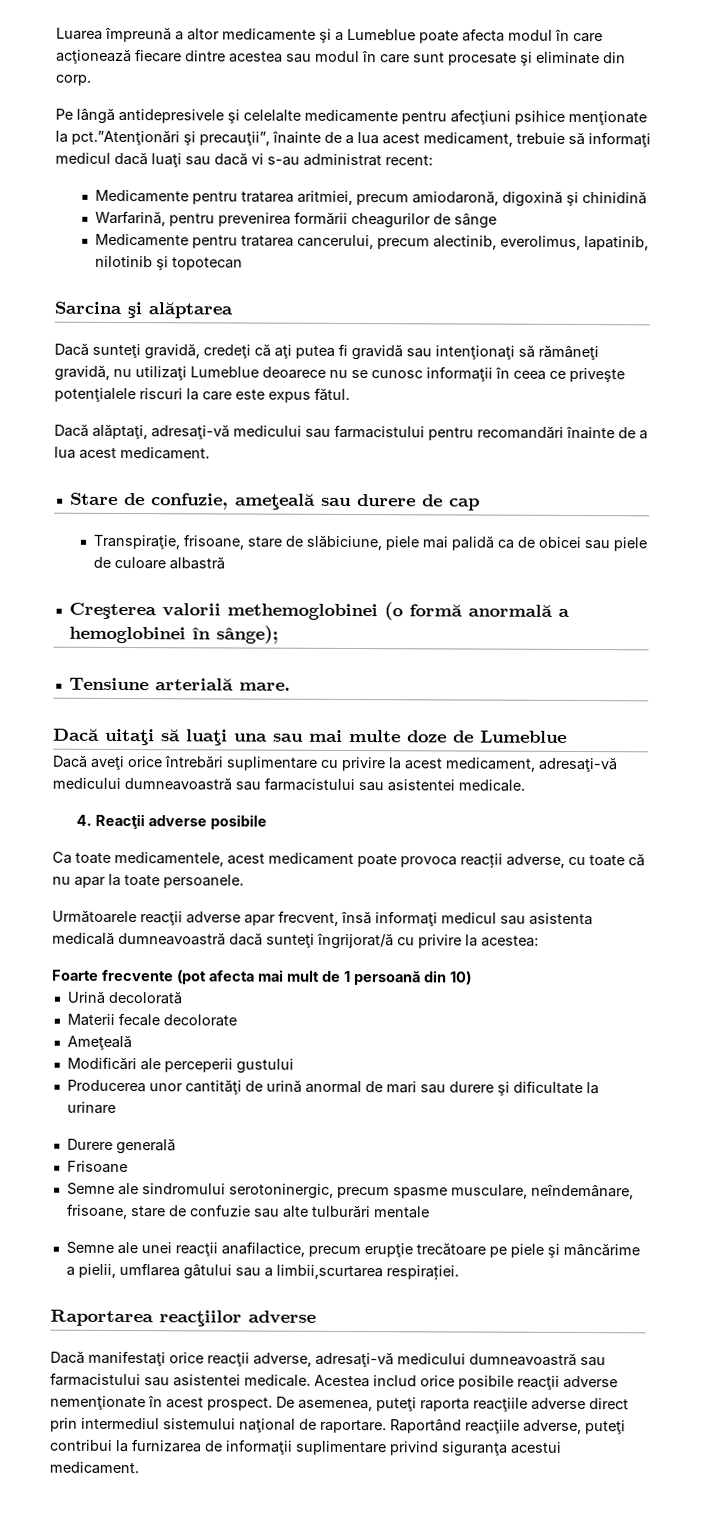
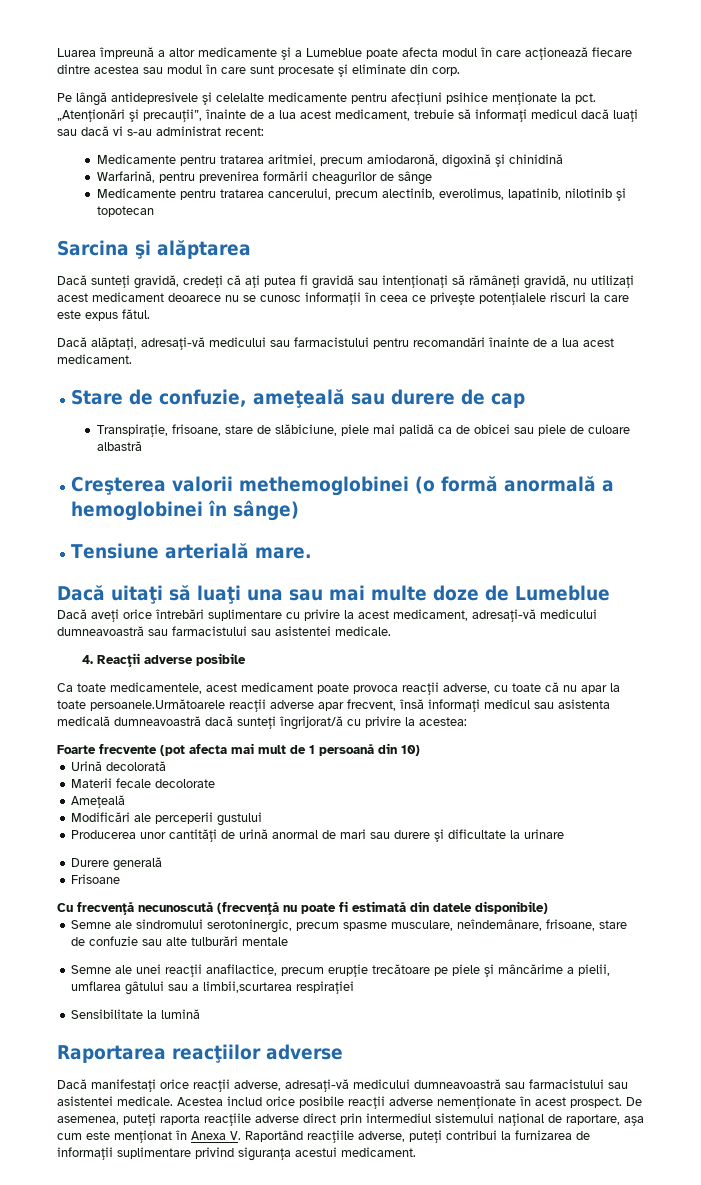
- Pe lângă antidepresivele şi celelalte medicamente pentru afecţiuni psihice menţionate la pct.”Atenţionări şi precauţii”, înainte de a lua acest medicament, trebuie să informaţi medicul dacă luaţi sau dacă vi s-au administrat recent:
+ Pe lângă antidepresivele şi celelalte medicamente pentru afecţiuni psihice menţionate la pct. „Atenţionări şi precauţii”, înainte de a lua acest medicament, trebuie să informaţi medicul dacă luaţi sau dacă vi s-au administrat recent:
- Dacă sunteţi gravidă, credeţi că aţi putea fi gravidă sau intenţionaţi să rămâneţi gravidă, nu utilizaţi Lumeblue deoarece nu se cunosc informaţii în ceea ce priveşte potenţialele riscuri la care este expus fătul.
+ Dacă sunteţi gravidă, credeţi că aţi putea fi gravidă sau intenţionaţi să rămâneţi gravidă, nu utilizaţi acest medicament deoarece nu se cunosc informaţii în ceea ce priveşte potenţialele riscuri la care este expus fătul.
- Creşterea valorii methemoglobinei (o formă anormală a hemoglobinei în sânge);
+ Creşterea valorii methemoglobinei (o formă anormală a hemoglobinei în sânge)
- Ca toate medicamentele, acest medicament poate provoca reacții adverse, cu toate că nu apar la toate persoanele.
- Următoarele reacţii adverse apar frecvent, însă informaţi medicul sau asistenta medicală dumneavoastră dacă sunteţi îngrijorat/ă cu privire la acestea:
+ Ca toate medicamentele, acest medicament poate provoca reacții adverse, cu toate că nu apar la toate persoanele.Următoarele reacţii adverse apar frecvent, însă informaţi medicul sau asistenta medicală dumneavoastră dacă sunteţi îngrijorat/ă cu privire la acestea:
+ Cu frecvenţă necunoscută (frecvenţă nu poate fi estimată din datele disponibile)
- Semne ale unei reacţii anafilactice, precum erupţie trecătoare pe piele şi mâncărime a pielii, umflarea gâtului sau a limbii,scurtarea respirației.
+ Semne ale unei reacţii anafilactice, precum erupţie trecătoare pe piele şi mâncărime a pielii, umflarea gâtului sau a limbii,scurtarea respirației
+ Sensibilitate la lumină
- De asemenea, puteţi raporta reacţiile adverse direct prin intermediul sistemului naţional de raportare. Raportând reacţiile adverse, puteţi contribui la furnizarea de informaţii suplimentare privind siguranţa acestui medicament.
+ De asemenea, puteţi raporta reacţiile adverse direct prin intermediul sistemului naţional de raportare, așa cum este menționat în Anexa V. Raportând reacţiile adverse, puteţi contribui la furnizarea de informaţii suplimentare privind siguranţa acestui medicament.

